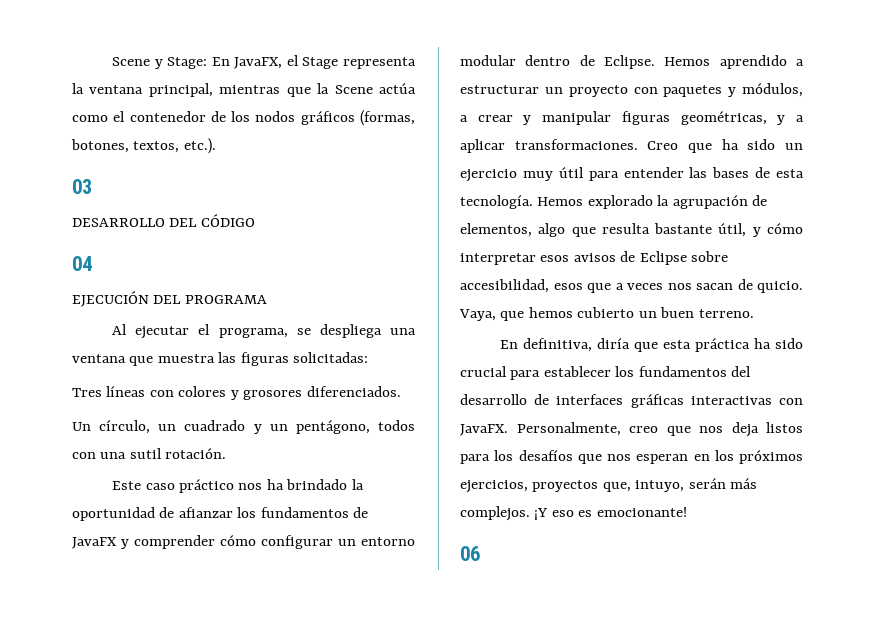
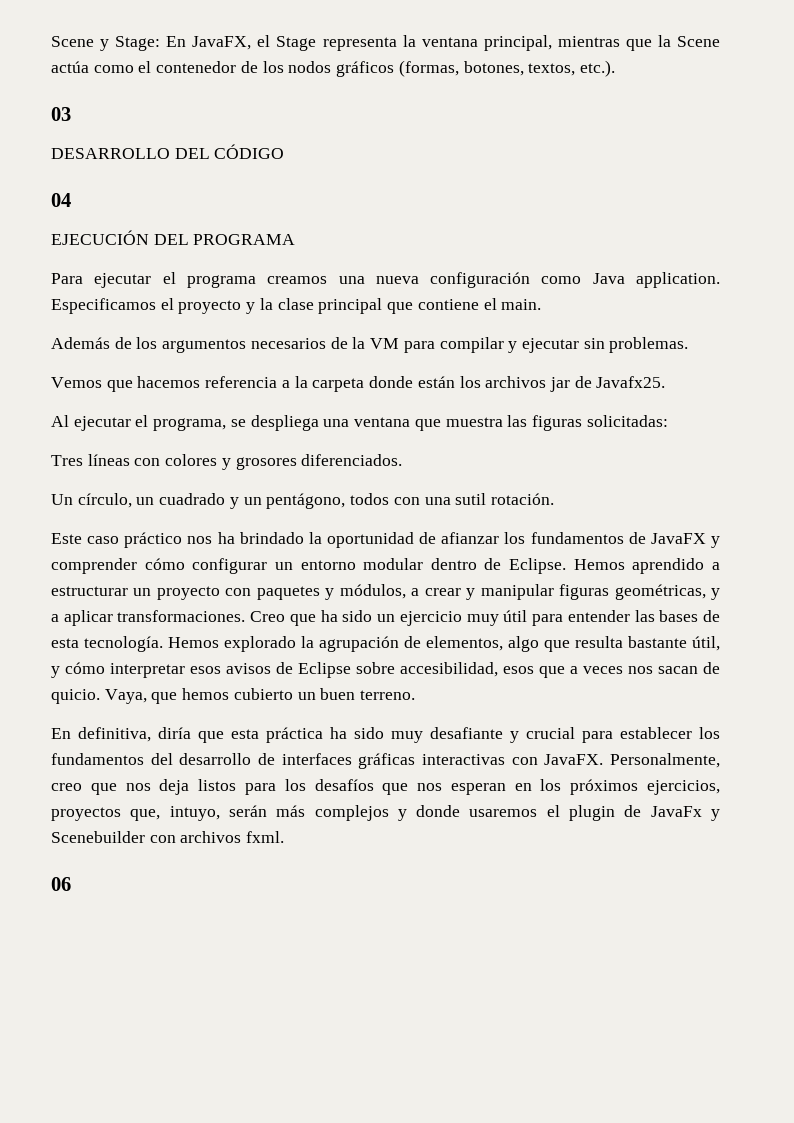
+ Para ejecutar el programa creamos una nueva configuración como Java application. Especificamos el proyecto y la clase principal que contiene el main.
+ Además de los argumentos necesarios de la VM para compilar y ejecutar sin problemas.
+ Vemos que hacemos referencia a la carpeta donde están los archivos jar de Javafx25.
- En definitiva, diría que esta práctica ha sido crucial para establecer los fundamentos del desarrollo de interfaces gráficas interactivas con JavaFX.
+ En definitiva, diría que esta práctica ha sido muy desafiante y crucial para establecer los fundamentos del desarrollo de interfaces gráficas interactivas con JavaFX.
- Personalmente, creo que nos deja listos para los desafíos que nos esperan en los próximos ejercicios, proyectos que, intuyo, serán más complejos. ¡Y eso es emocionante!
+ Personalmente, creo que nos deja listos para los desafíos que nos esperan en los próximos ejercicios, proyectos que, intuyo, serán más complejos y donde usaremos el plugin de JavaFx y Scenebuilder con archivos fxml.

